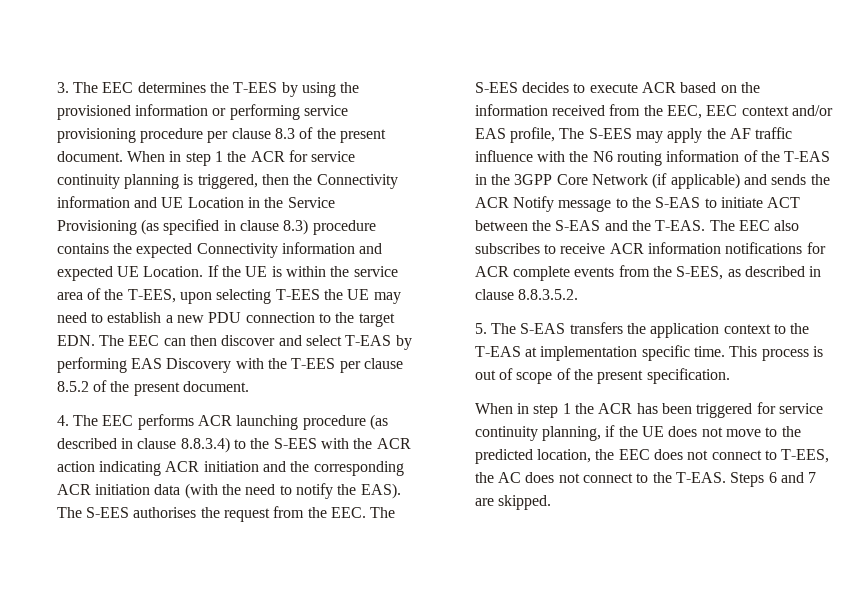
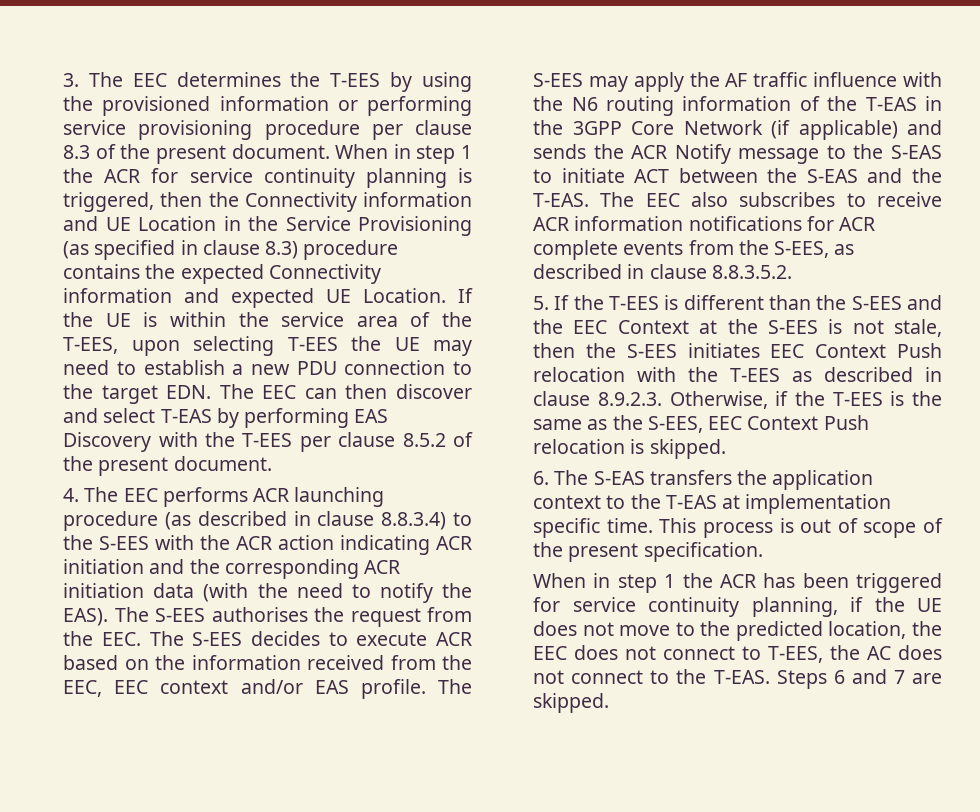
- The S-EES authorises the request from the EEC. The S-EES decides to execute ACR based on the information received from the EEC, EEC context and/or EAS profile, The S-EES may apply the AF traffic influence with the N6 routing information of the T-EAS in the 3GPP Core Network (if applicable) and sends the ACR Notify message to the S-EAS to initiate ACT between the S-EAS and the T-EAS.
+ The S-EES authorises the request from the EEC. The S-EES decides to execute ACR based on the information received from the EEC, EEC context and/or EAS profile. The S-EES may apply the AF traffic influence with the N6 routing information of the T-EAS in the 3GPP Core Network (if applicable) and sends the ACR Notify message to the S-EAS to initiate ACT between the S-EAS and the T-EAS.
- 5. The S-EAS transfers the application context to the T-EAS at implementation specific time.
+ 5. If the T-EES is different than the S-EES and the EEC Context at the S-EES is not stale, then the S-EES initiates EEC Context Push relocation with the T-EES as described in clause 8.9.2.3. Otherwise, if the T-EES is the same as the S-EES, EEC Context Push relocation is skipped.
+ 6. The S-EAS transfers the application context to the T-EAS at implementation specific time.

